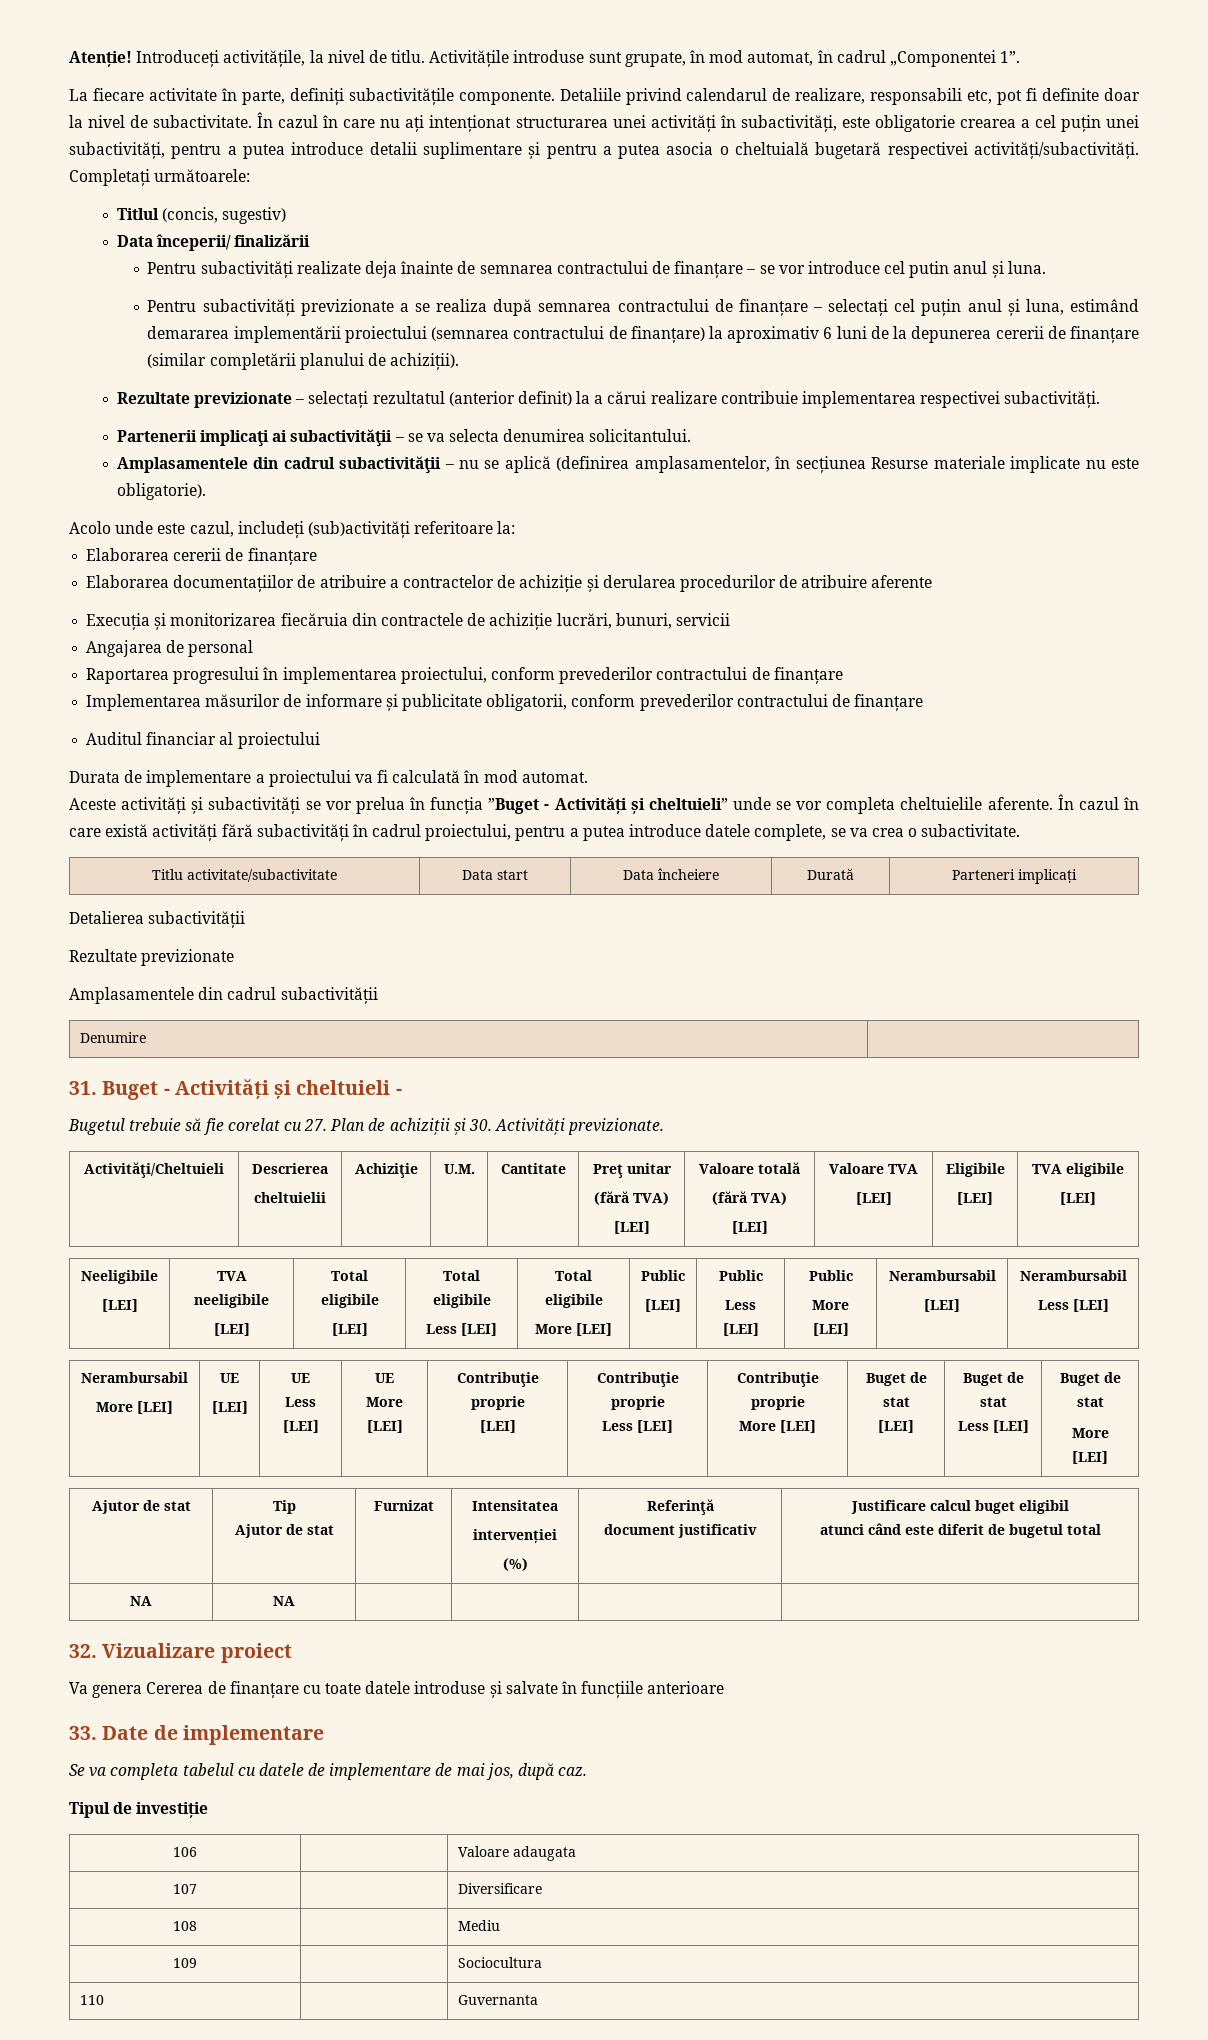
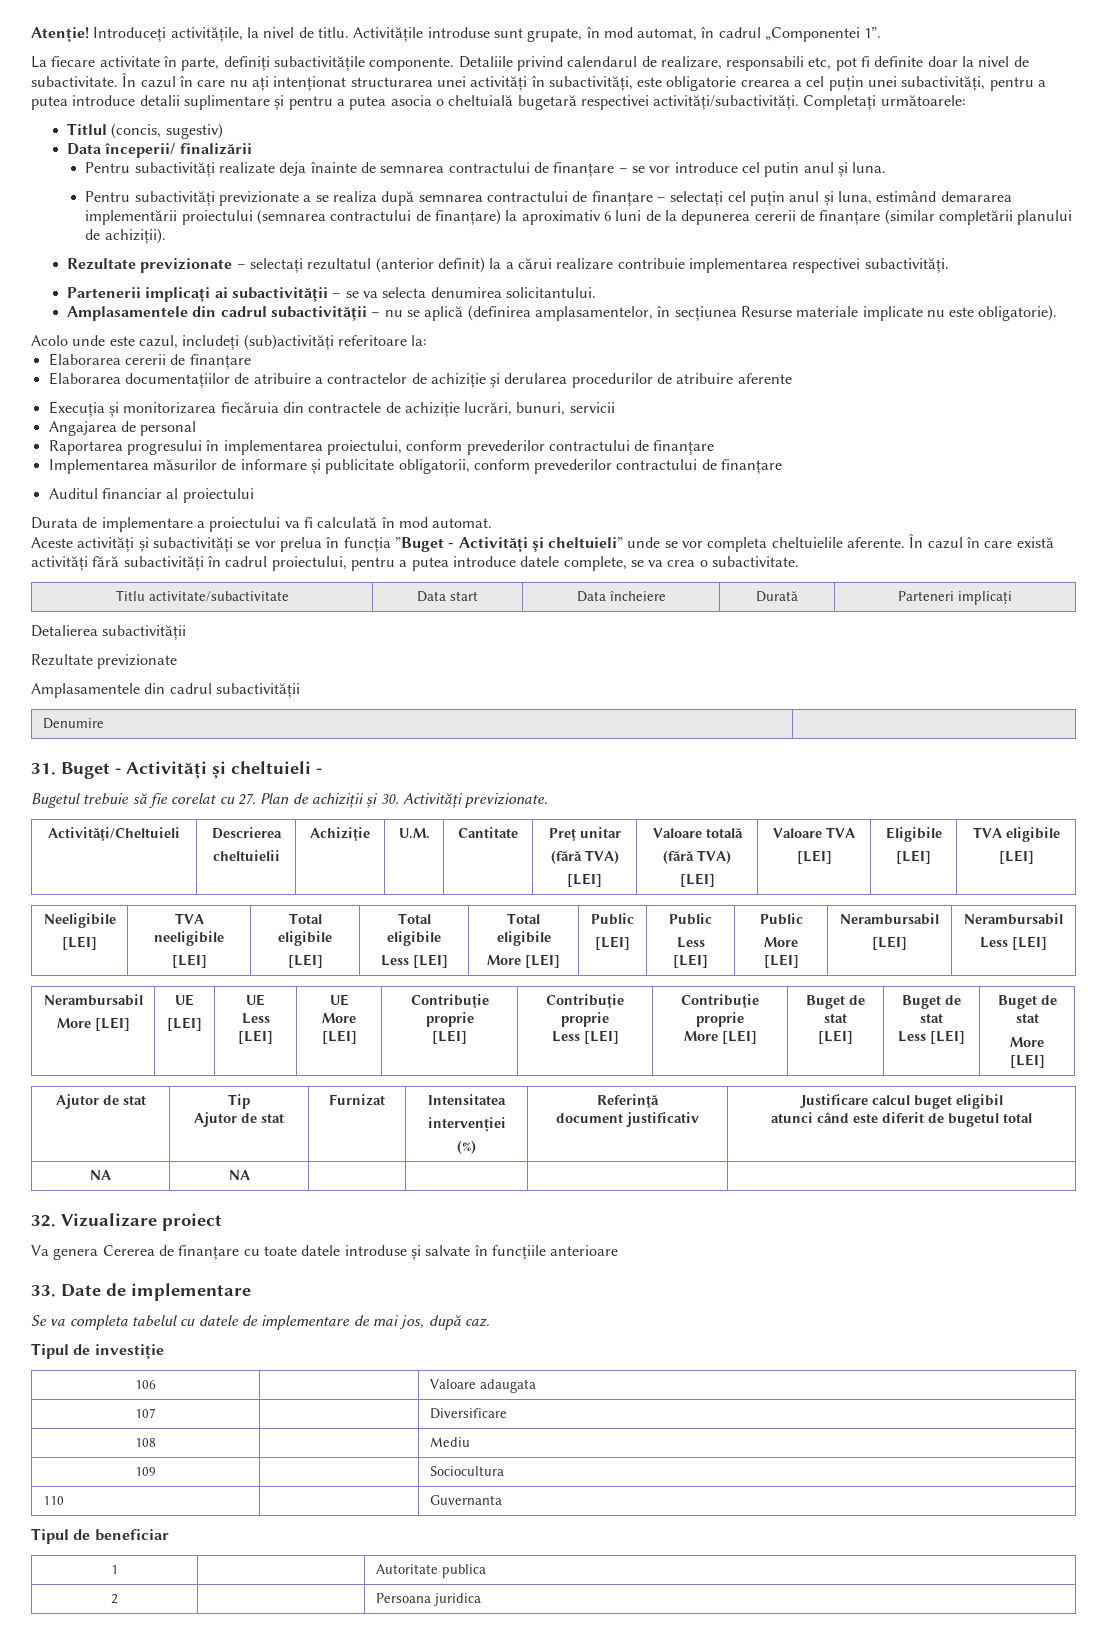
+ Tipul de beneficiar
+ 1 | | Autoritate publica
+ 2 | | Persoana juridica

